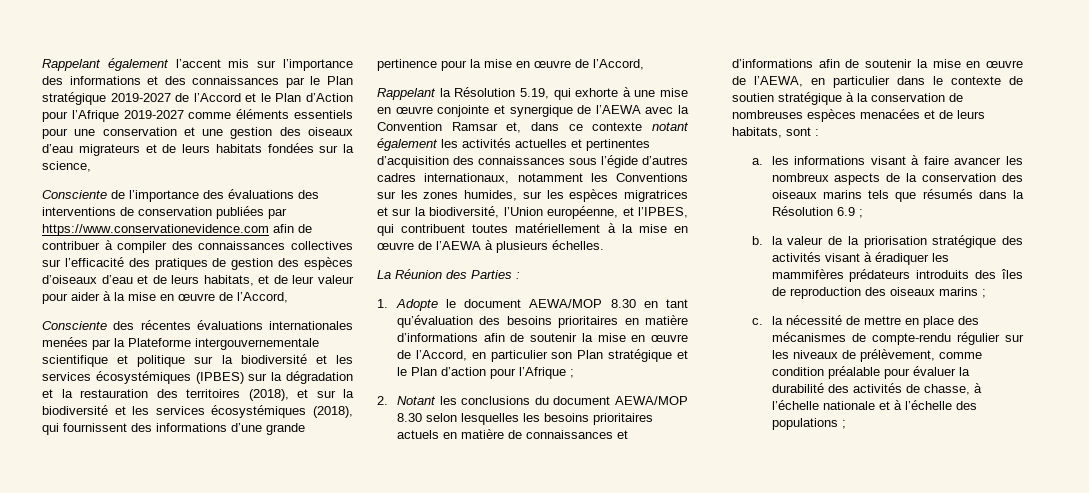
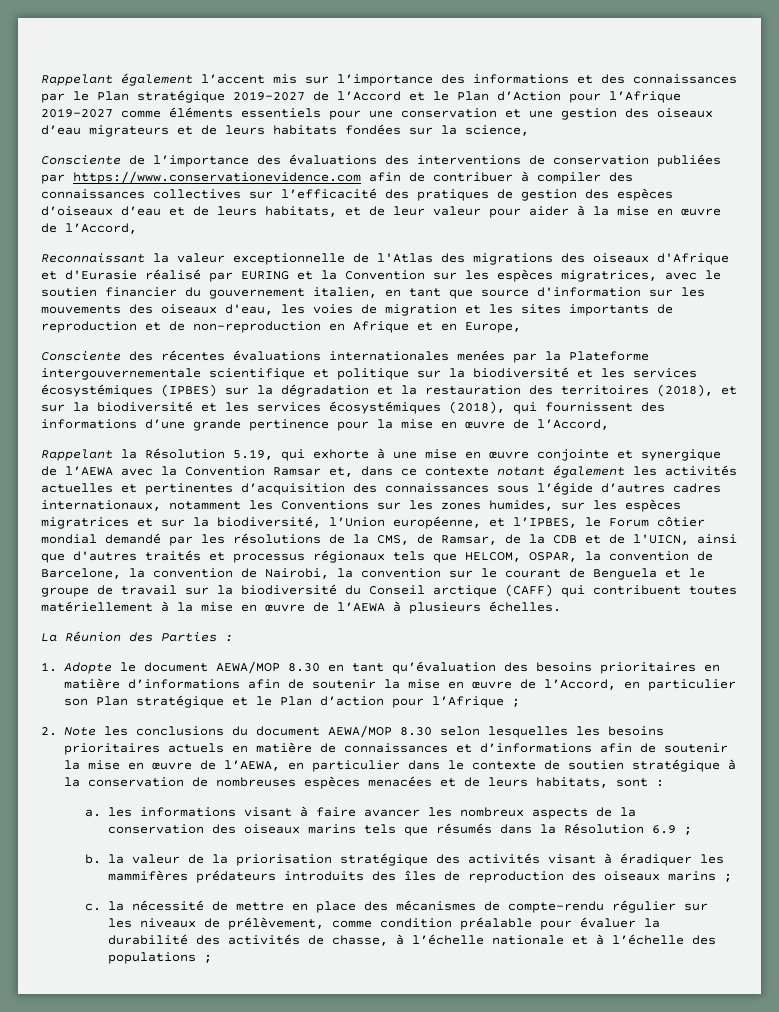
+ Reconnaissant la valeur exceptionnelle de l'Atlas des migrations des oiseaux d'Afrique et d'Eurasie réalisé par EURING et la Convention sur les espèces migratrices, avec le soutien financier du gouvernement italien, en tant que source d'information sur les mouvements des oiseaux d'eau, les voies de migration et les sites importants de reproduction et de non-reproduction en Afrique et en Europe,
- Rappelant la Résolution 5.19, qui exhorte à une mise en œuvre conjointe et synergique de l’AEWA avec la Convention Ramsar et, dans ce contexte notant également les activités actuelles et pertinentes d’acquisition des connaissances sous l’égide d’autres cadres internationaux, notamment les Conventions sur les zones humides, sur les espèces migratrices et sur la biodiversité, l’Union européenne, et l’IPBES, qui contribuent toutes matériellement à la mise en œuvre de l’AEWA à plusieurs échelles.
+ Rappelant la Résolution 5.19, qui exhorte à une mise en œuvre conjointe et synergique de l’AEWA avec la Convention Ramsar et, dans ce contexte notant également les activités actuelles et pertinentes d’acquisition des connaissances sous l’égide d’autres cadres internationaux, notamment les Conventions sur les zones humides, sur les espèces migratrices et sur la biodiversité, l’Union européenne, et l’IPBES, le Forum côtier mondial demandé par les résolutions de la CMS, de Ramsar, de la CDB et de l'UICN, ainsi que d'autres traités et processus régionaux tels que HELCOM, OSPAR, la convention de Barcelone, la convention de Nairobi, la convention sur le courant de Benguela et le groupe de travail sur la biodiversité du Conseil arctique (CAFF) qui contribuent toutes matériellement à la mise en œuvre de l’AEWA à plusieurs échelles.
- 2. Notant les conclusions du document AEWA/MOP 8.30 selon lesquelles les besoins prioritaires actuels en matière de connaissances et d’informations afin de soutenir la mise en œuvre de l’AEWA, en particulier dans le contexte de soutien stratégique à la conservation de nombreuses espèces menacées et de leurs habitats, sont :
+ 2. Note les conclusions du document AEWA/MOP 8.30 selon lesquelles les besoins prioritaires actuels en matière de connaissances et d’informations afin de soutenir la mise en œuvre de l’AEWA, en particulier dans le contexte de soutien stratégique à la conservation de nombreuses espèces menacées et de leurs habitats, sont :

